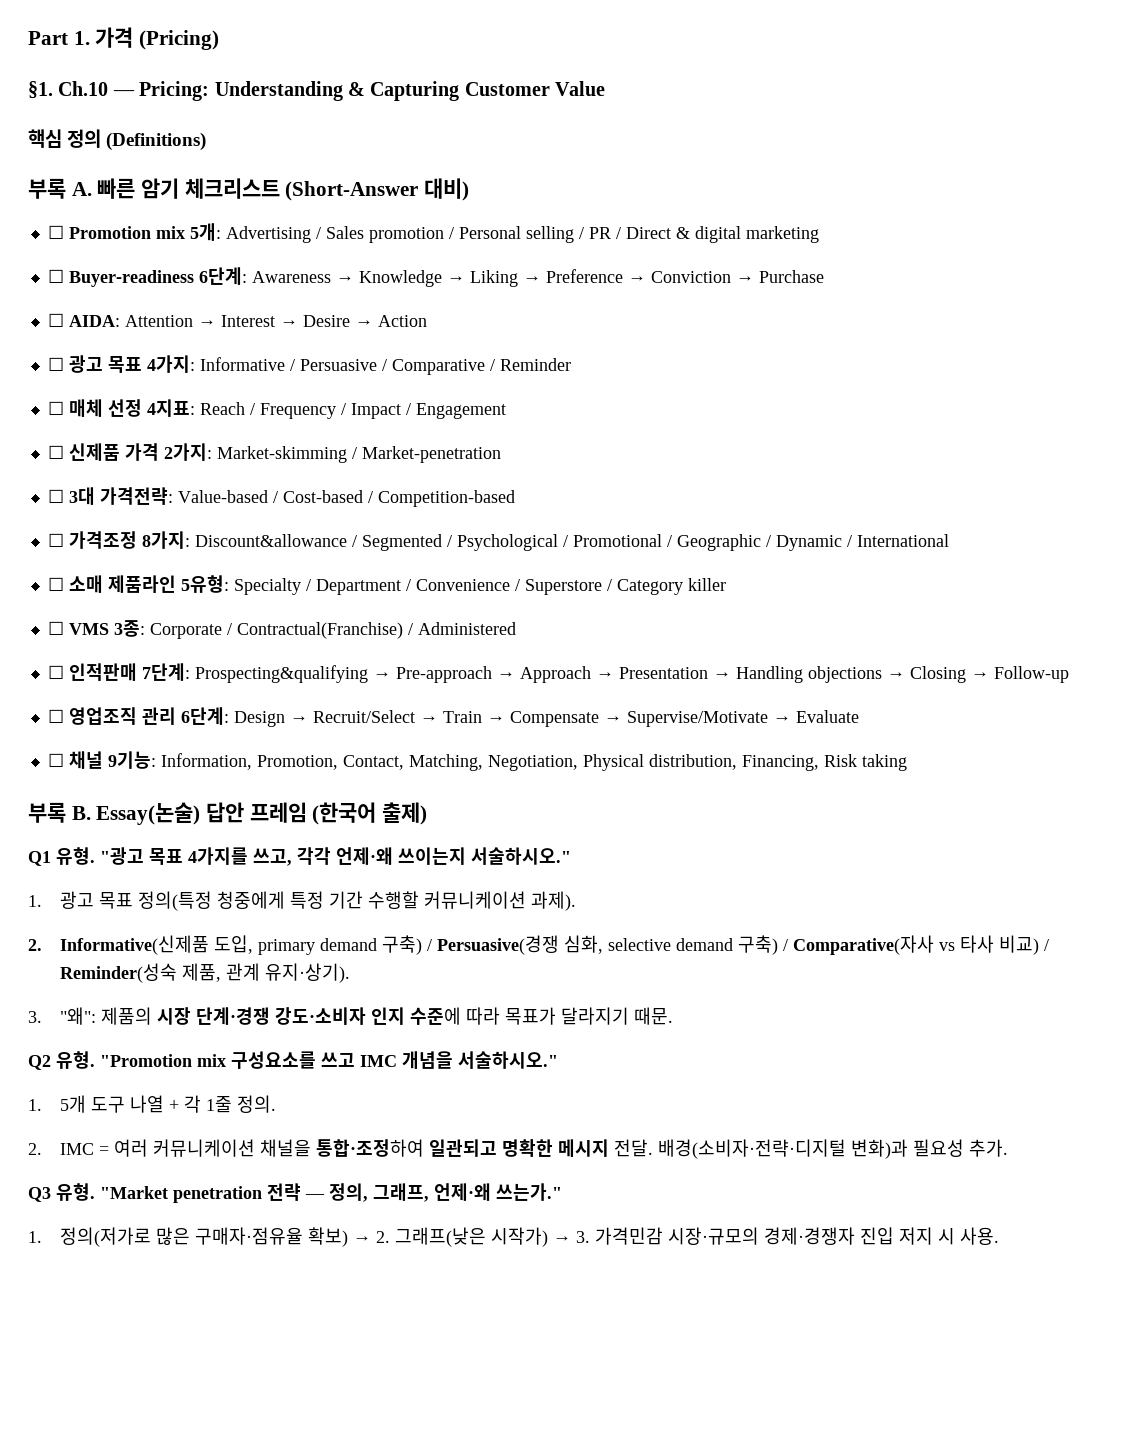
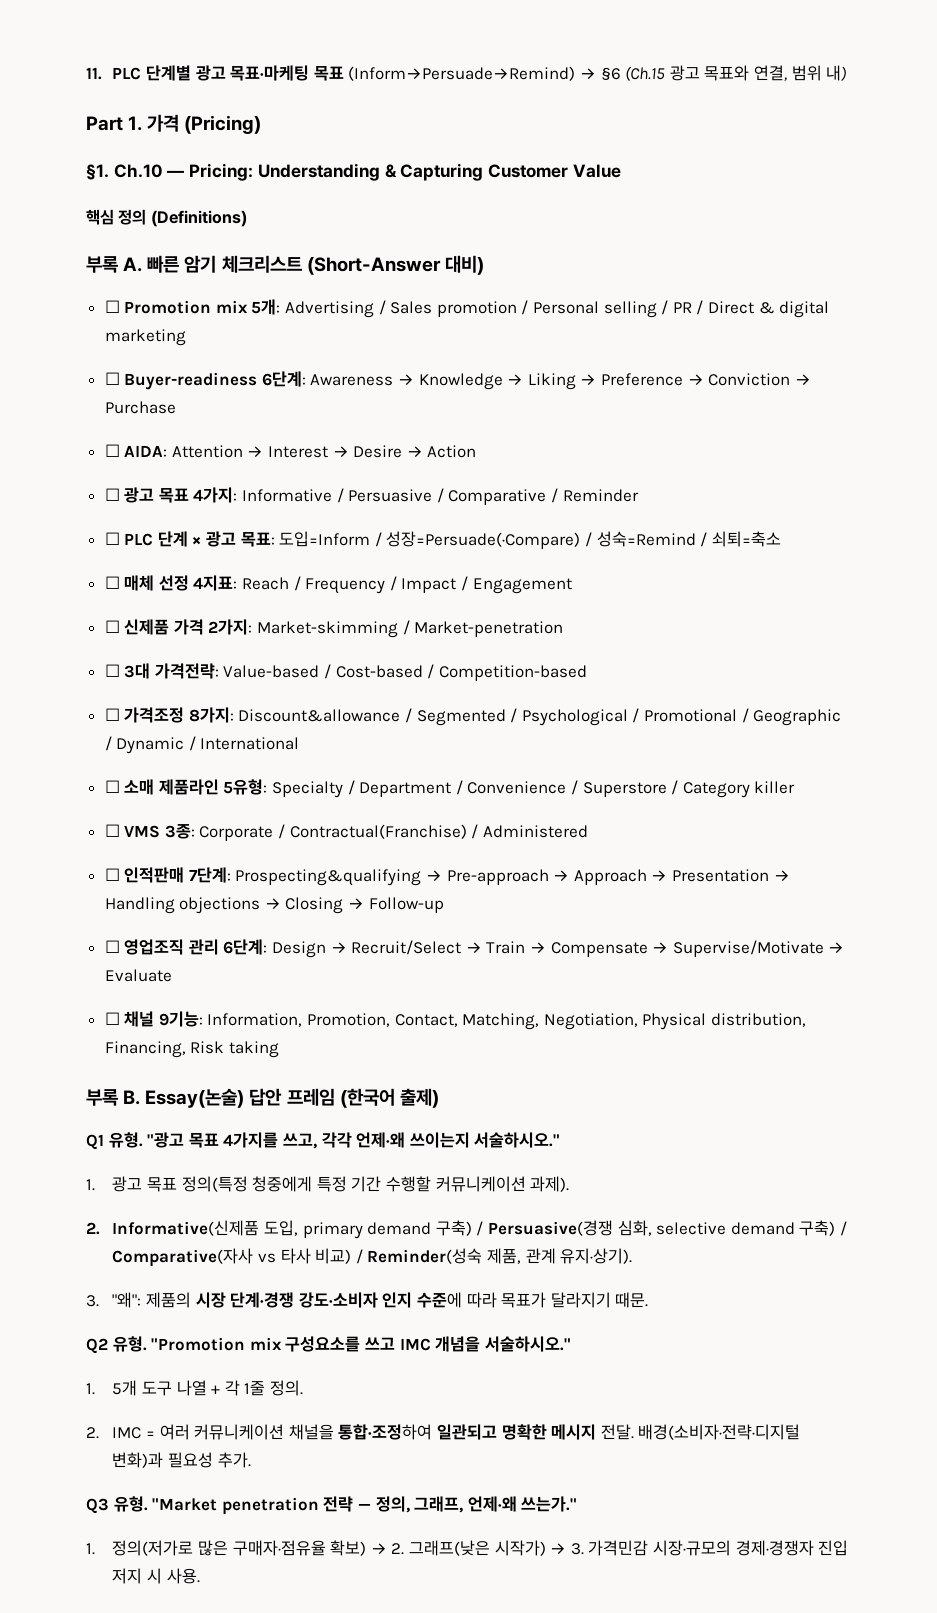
+ 11. PLC 단계별 광고 목표·마케팅 목표 (Inform→Persuade→Remind) → §6 (Ch.15 광고 목표와 연결, 범위 내)
+ ☐ PLC 단계 × 광고 목표: 도입=Inform / 성장=Persuade(·Compare) / 성숙=Remind / 쇠퇴=축소

